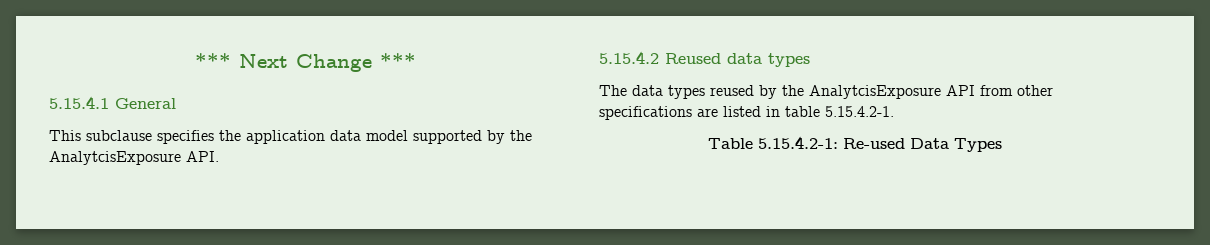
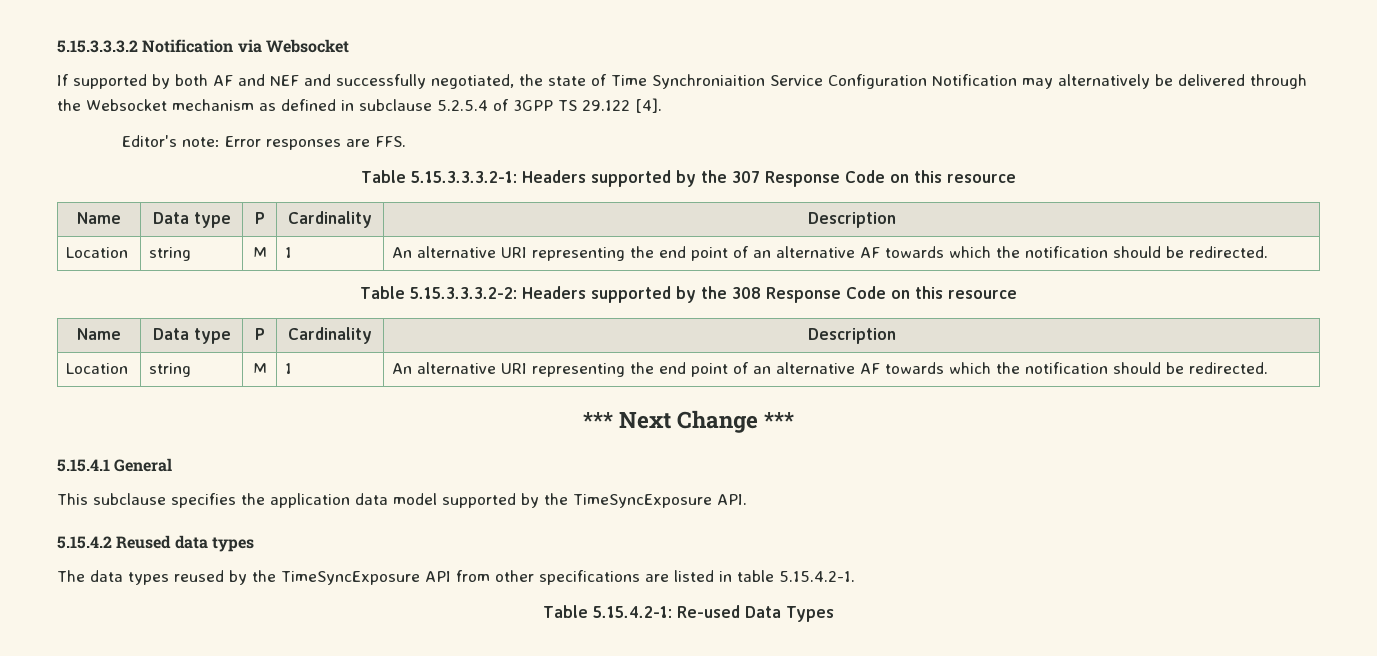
+ 5.15.3.3.3.2 Notification via Websocket
+ If supported by both AF and NEF and successfully negotiated, the state of Time Synchroniaition Service Configuration Notification may alternatively be delivered through the Websocket mechanism as defined in subclause 5.2.5.4 of 3GPP TS 29.122 [4].
+ Editor's note: Error responses are FFS.
+ Table 5.15.3.3.3.2-1: Headers supported by the 307 Response Code on this resource
+ Name | Data type | P | Cardinality | Description
+ Location | string | M | 1 | An alternative URI representing the end point of an alternative AF towards which the notification should be redirected.
+ Table 5.15.3.3.3.2-2: Headers supported by the 308 Response Code on this resource
+ Name | Data type | P | Cardinality | Description
+ Location | string | M | 1 | An alternative URI representing the end point of an alternative AF towards which the notification should be redirected.
- This subclause specifies the application data model supported by the AnalytcisExposure API.
+ This subclause specifies the application data model supported by the TimeSyncExposure API.
- The data types reused by the AnalytcisExposure API from other specifications are listed in table 5.15.4.2-1.
+ The data types reused by the TimeSyncExposure API from other specifications are listed in table 5.15.4.2-1.

